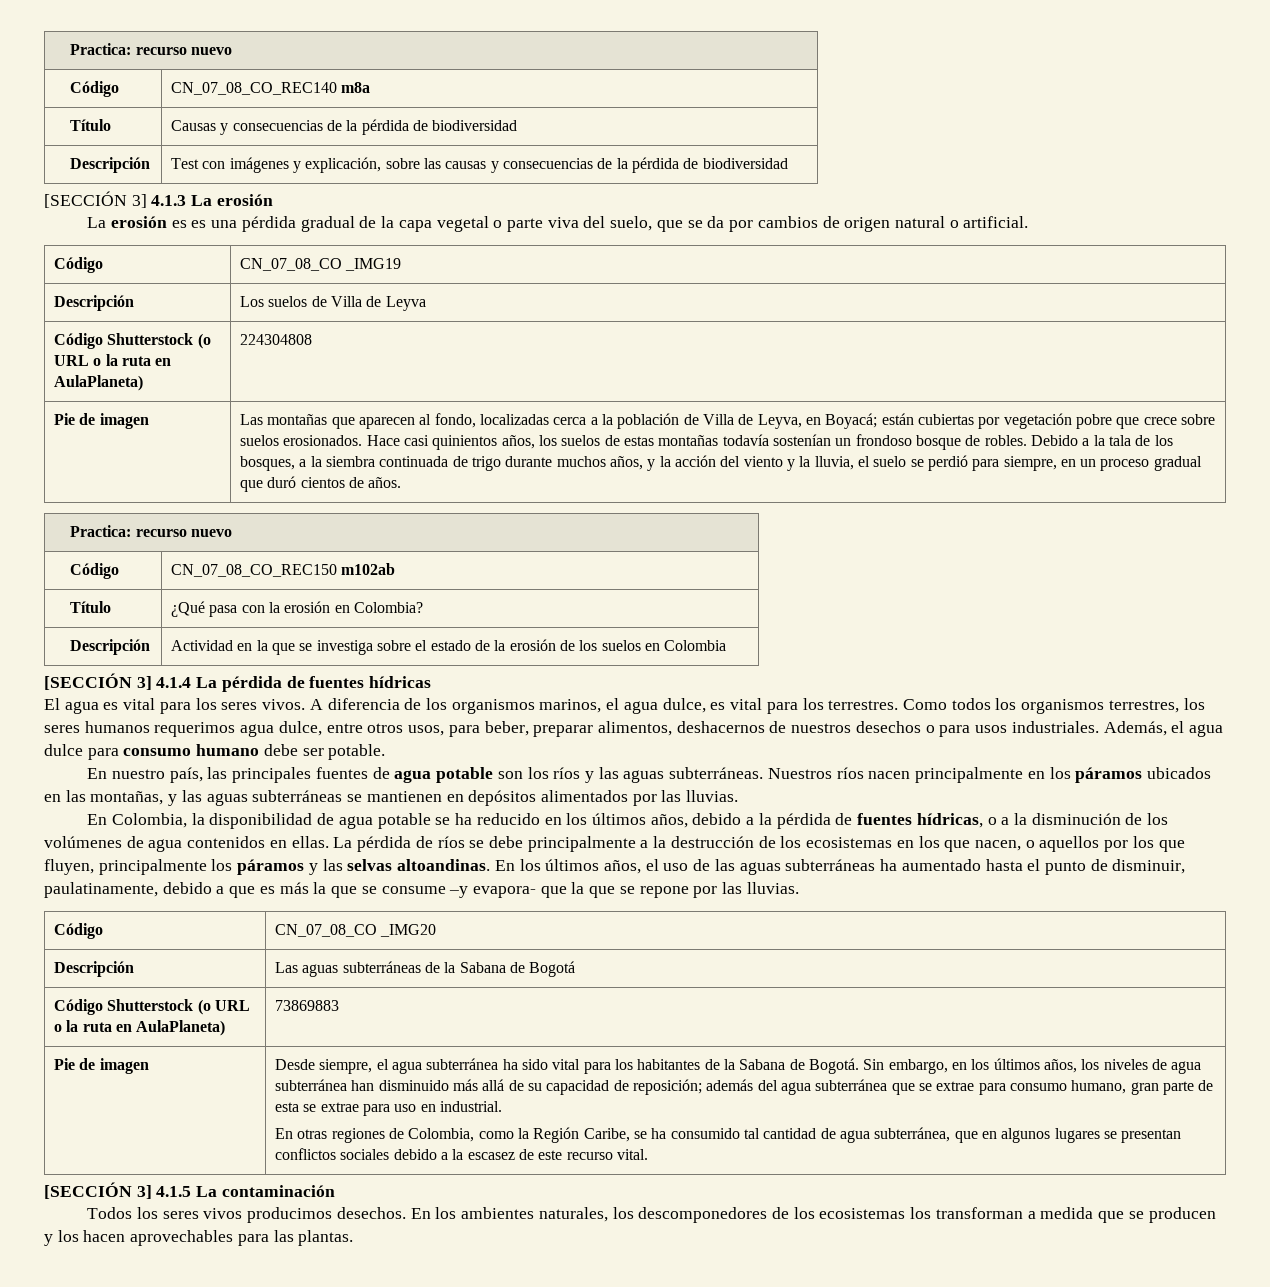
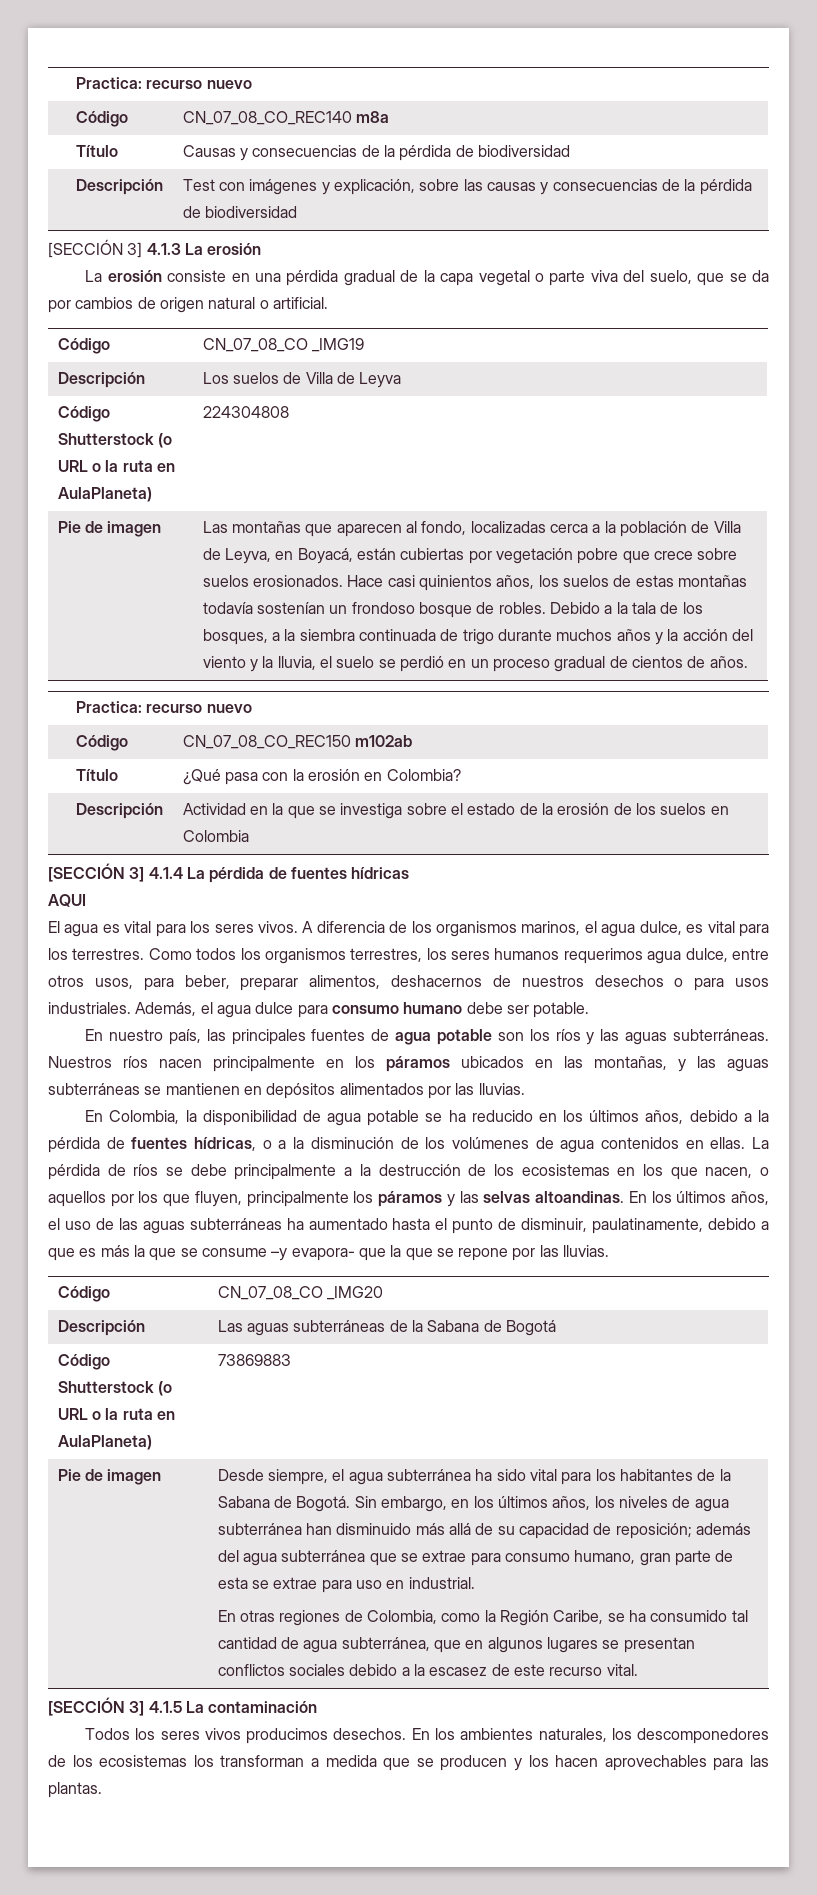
- La erosión es es una pérdida gradual de la capa vegetal o parte viva del suelo, que se da por cambios de origen natural o artificial.
+ La erosión consiste en una pérdida gradual de la capa vegetal o parte viva del suelo, que se da por cambios de origen natural o artificial.
- Las montañas que aparecen al fondo, localizadas cerca a la población de Villa de Leyva, en Boyacá; están cubiertas por vegetación pobre que crece sobre suelos erosionados.
+ Las montañas que aparecen al fondo, localizadas cerca a la población de Villa de Leyva, en Boyacá, están cubiertas por vegetación pobre que crece sobre suelos erosionados.
- Debido a la tala de los bosques, a la siembra continuada de trigo durante muchos años, y la acción del viento y la lluvia, el suelo se perdió para siempre, en un proceso gradual que duró cientos de años.
+ Debido a la tala de los bosques, a la siembra continuada de trigo durante muchos años y la acción del viento y la lluvia, el suelo se perdió en un proceso gradual de cientos de años.
+ AQUI

